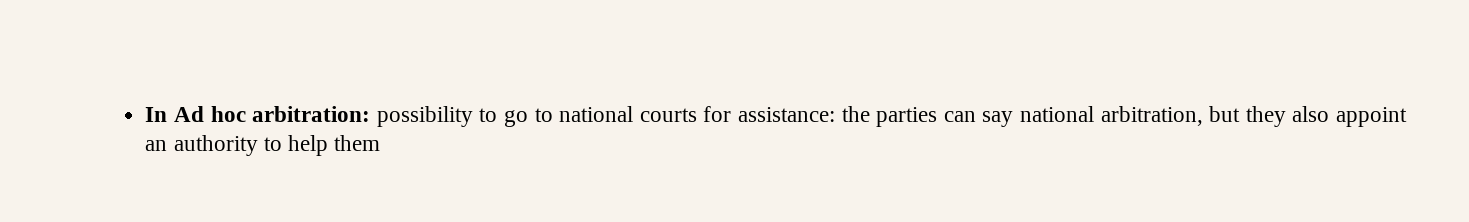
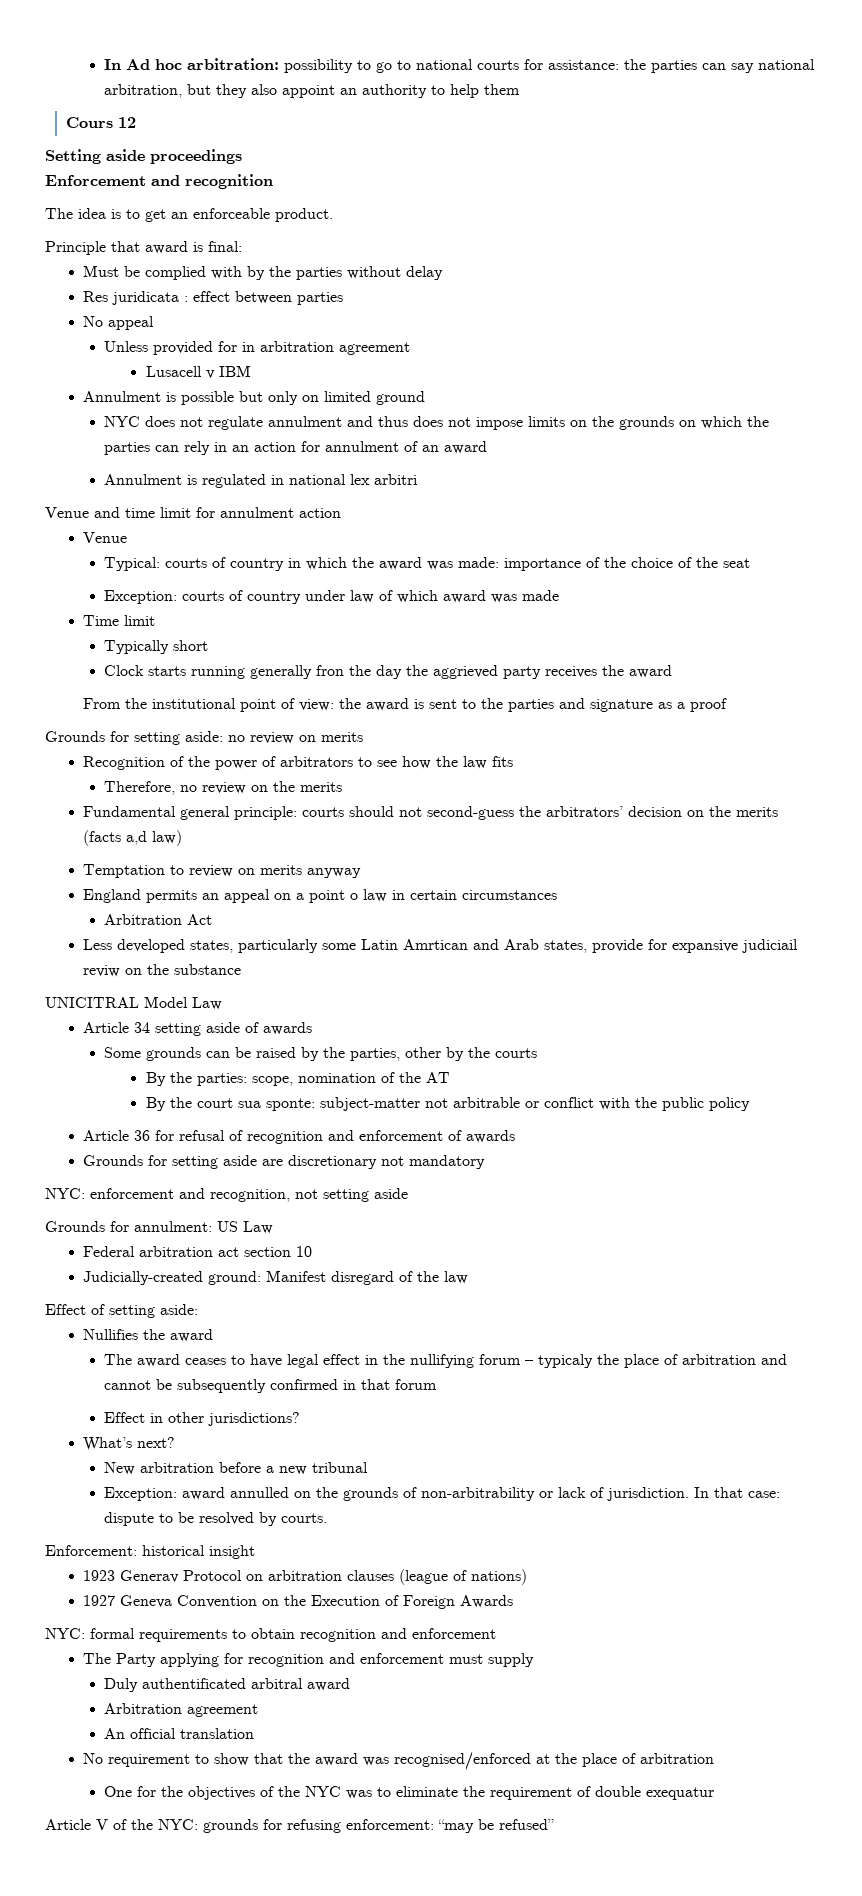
+ Cours 12
+ Setting aside proceedings
+ Enforcement and recognition
+ The idea is to get an enforceable product.
+ Principle that award is final:
+ Must be complied with by the parties without delay
+ Res juridicata : effect between parties
+ No appeal
+ Unless provided for in arbitration agreement
+ Lusacell v IBM
+ Annulment is possible but only on limited ground
+ NYC does not regulate annulment and thus does not impose limits on the grounds on which the parties can rely in an action for annulment of an award
+ Annulment is regulated in national lex arbitri
+ Venue and time limit for annulment action
+ Venue
+ Typical: courts of country in which the award was made: importance of the choice of the seat
+ Exception: courts of country under law of which award was made
+ Time limit
+ Typically short
+ Clock starts running generally fron the day the aggrieved party receives the award
+ From the institutional point of view: the award is sent to the parties and signature as a proof
+ Grounds for setting aside: no review on merits
+ Recognition of the power of arbitrators to see how the law fits
+ Therefore, no review on the merits
+ Fundamental general principle: courts should not second-guess the arbitrators’ decision on the merits (facts a,d law)
+ Temptation to review on merits anyway
+ England permits an appeal on a point o law in certain circumstances
+ Arbitration Act
+ Less developed states, particularly some Latin Amrtican and Arab states, provide for expansive judiciail reviw on the substance
+ UNICITRAL Model Law
+ Article 34 setting aside of awards
+ Some grounds can be raised by the parties, other by the courts
+ By the parties: scope, nomination of the AT
+ By the court sua sponte: subject-matter not arbitrable or conflict with the public policy
+ Article 36 for refusal of recognition and enforcement of awards
+ Grounds for setting aside are discretionary not mandatory
+ NYC: enforcement and recognition, not setting aside
+ Grounds for annulment: US Law
+ Federal arbitration act section 10
+ Judicially-created ground: Manifest disregard of the law
+ Effect of setting aside:
+ Nullifies the award
+ The award ceases to have legal effect in the nullifying forum – typicaly the place of arbitration and cannot be subsequently confirmed in that forum
+ Effect in other jurisdictions?
+ What’s next?
+ New arbitration before a new tribunal
+ Exception: award annulled on the grounds of non-arbitrability or lack of jurisdiction. In that case: dispute to be resolved by courts.
+ Enforcement: historical insight
+ 1923 Generav Protocol on arbitration clauses (league of nations)
+ 1927 Geneva Convention on the Execution of Foreign Awards
+ NYC: formal requirements to obtain recognition and enforcement
+ The Party applying for recognition and enforcement must supply
+ Duly authentificated arbitral award
+ Arbitration agreement
+ An official translation
+ No requirement to show that the award was recognised/enforced at the place of arbitration
+ One for the objectives of the NYC was to eliminate the requirement of double exequatur
+ Article V of the NYC: grounds for refusing enforcement: “may be refused”

